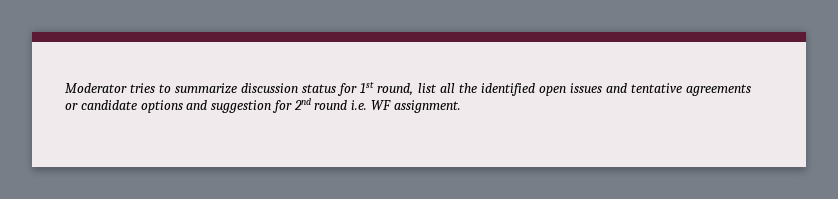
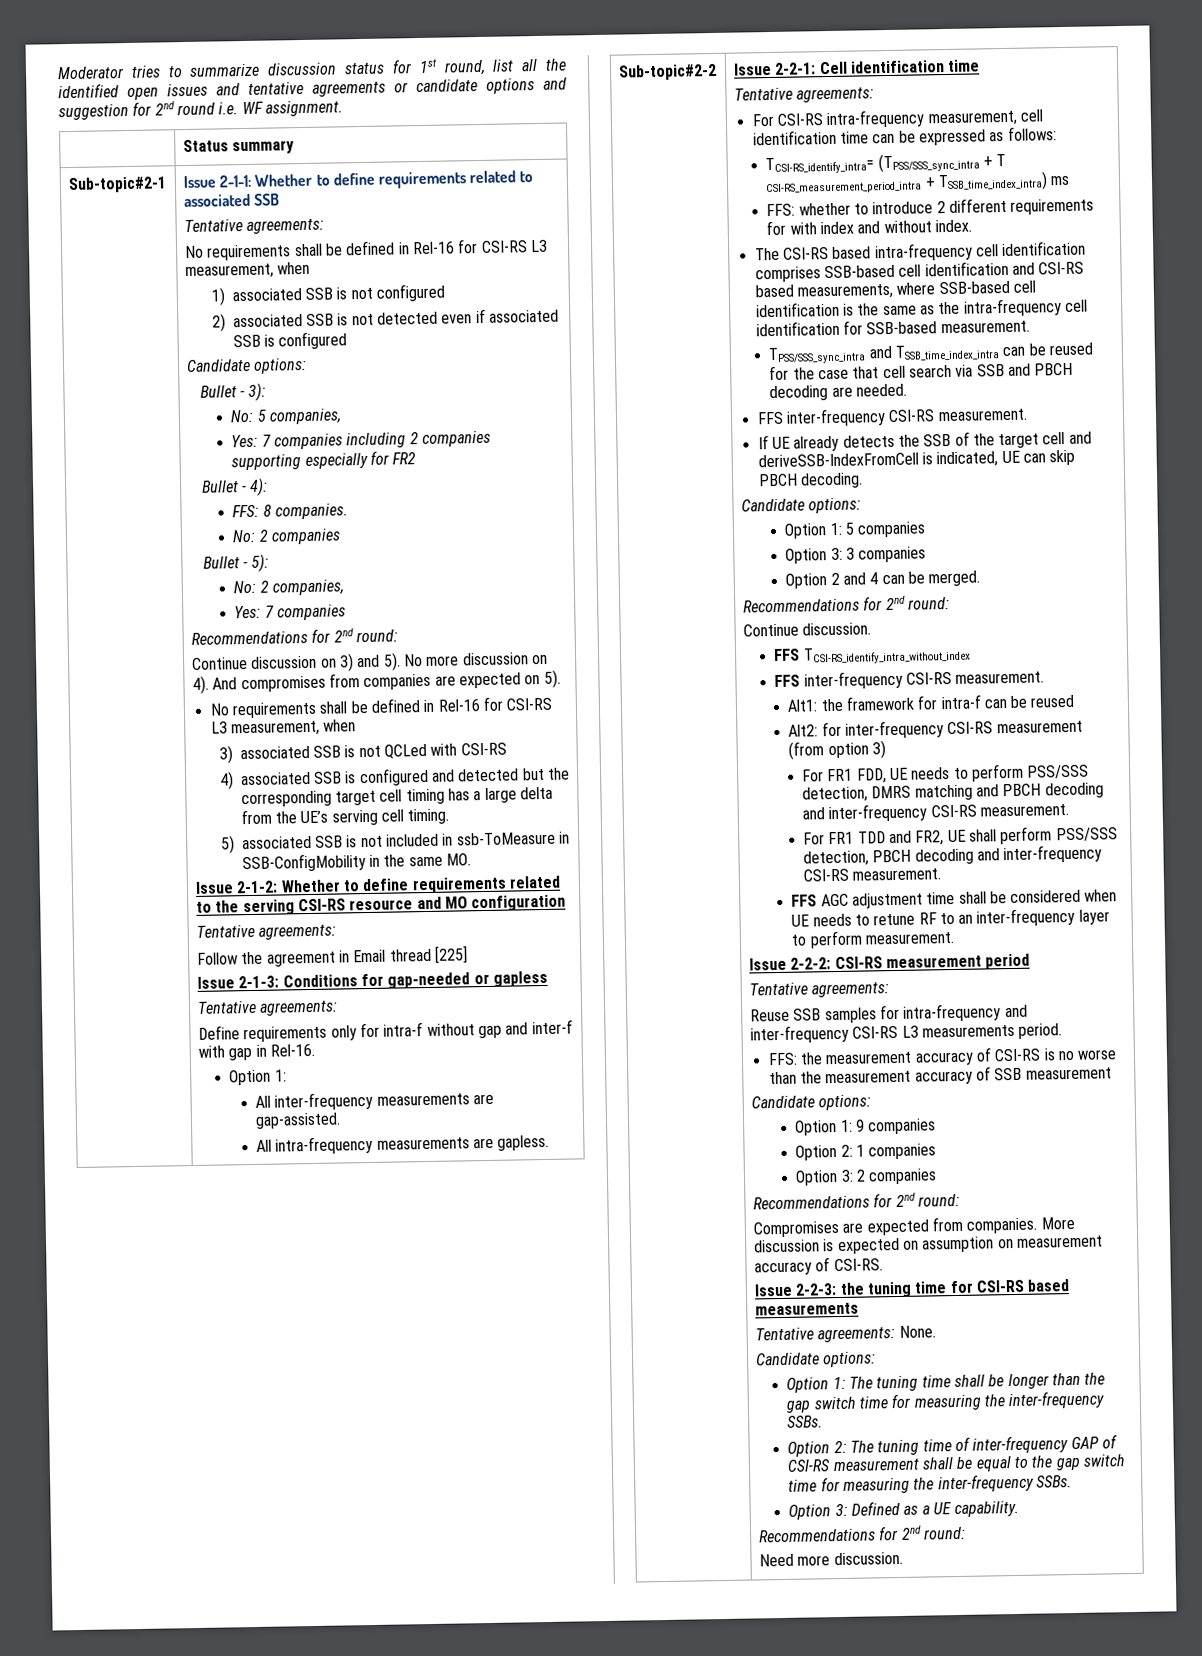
+ | Status summary
+ Sub-topic#2-1 | Issue 2-1-1: Whether to define requirements related to associated SSB
+ Tentative agreements:
+ No requirements shall be defined in Rel-16 for CSI-RS L3 measurement, when
+ 1) associated SSB is not configured
+ 2) associated SSB is not detected even if associated SSB is configured
+ Candidate options:
+ Bullet - 3):
+ No: 5 companies,
+ Yes: 7 companies including 2 companies supporting especially for FR2
+ Bullet - 4):
+ FFS: 8 companies.
+ No: 2 companies
+ Bullet - 5):
+ No: 2 companies,
+ Yes: 7 companies
+ Recommendations for 2nd round:
+ Continue discussion on 3) and 5). No more discussion on 4). And compromises from companies are expected on 5).
+ No requirements shall be defined in Rel-16 for CSI-RS L3 measurement, when
+ 3) associated SSB is not QCLed with CSI-RS
+ 4) associated SSB is configured and detected but the corresponding target cell timing has a large delta from the UE’s serving cell timing.
+ 5) associated SSB is not included in ssb-ToMeasure in SSB-ConfigMobility in the same MO.
+ Issue 2-1-2: Whether to define requirements related to the serving CSI-RS resource and MO configuration
+ Tentative agreements:
+ Follow the agreement in Email thread [225]
+ Issue 2-1-3: Conditions for gap-needed or gapless
+ Tentative agreements:
+ Define requirements only for intra-f without gap and inter-f with gap in Rel-16.
+ Option 1:
+ All inter-frequency measurements are gap-assisted.
+ All intra-frequency measurements are gapless.
+ Sub-topic#2-2 | Issue 2-2-1: Cell identification time
+ Tentative agreements:
+ For CSI-RS intra-frequency measurement, cell identification time can be expressed as follows:
+ TCSI-RS_identify_intra= (TPSS/SSS_sync_intra + T CSI-RS_measurement_period_intra + TSSB_time_index_intra) ms
+ FFS: whether to introduce 2 different requirements for with index and without index.
+ The CSI-RS based intra-frequency cell identification comprises SSB-based cell identification and CSI-RS based measurements, where SSB-based cell identification is the same as the intra-frequency cell identification for SSB-based measurement.
+ TPSS/SSS_sync_intra and TSSB_time_index_intra can be reused for the case that cell search via SSB and PBCH decoding are needed.
+ FFS inter-frequency CSI-RS measurement.
+ If UE already detects the SSB of the target cell and deriveSSB-IndexFromCell is indicated, UE can skip PBCH decoding.
+ Candidate options:
+ Option 1: 5 companies
+ Option 3: 3 companies
+ Option 2 and 4 can be merged.
+ Recommendations for 2nd round:
+ Continue discussion.
+ FFS TCSI-RS_identify_intra_without_index
+ FFS inter-frequency CSI-RS measurement.
+ Alt1: the framework for intra-f can be reused
+ Alt2: for inter-frequency CSI-RS measurement (from option 3)
+ For FR1 FDD, UE needs to perform PSS/SSS detection, DMRS matching and PBCH decoding and inter-frequency CSI-RS measurement.
+ For FR1 TDD and FR2, UE shall perform PSS/SSS detection, PBCH decoding and inter-frequency CSI-RS measurement.
+ FFS AGC adjustment time shall be considered when UE needs to retune RF to an inter-frequency layer to perform measurement.
+ Issue 2-2-2: CSI-RS measurement period
+ Tentative agreements:
+ Reuse SSB samples for intra-frequency and inter-frequency CSI-RS L3 measurements period.
+ FFS: the measurement accuracy of CSI-RS is no worse than the measurement accuracy of SSB measurement
+ Candidate options:
+ Option 1: 9 companies
+ Option 2: 1 companies
+ Option 3: 2 companies
+ Recommendations for 2nd round:
+ Compromises are expected from companies. More discussion is expected on assumption on measurement accuracy of CSI-RS.
+ Issue 2-2-3: the tuning time for CSI-RS based measurements
+ Tentative agreements: None.
+ Candidate options:
+ Option 1: The tuning time shall be longer than the gap switch time for measuring the inter-frequency SSBs.
+ Option 2: The tuning time of inter-frequency GAP of CSI-RS measurement shall be equal to the gap switch time for measuring the inter-frequency SSBs.
+ Option 3: Defined as a UE capability.
+ Recommendations for 2nd round:
+ Need more discussion.

